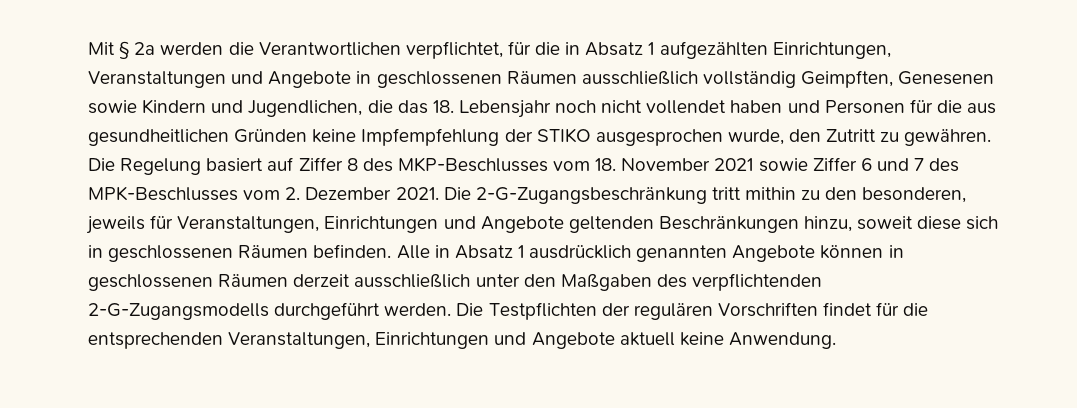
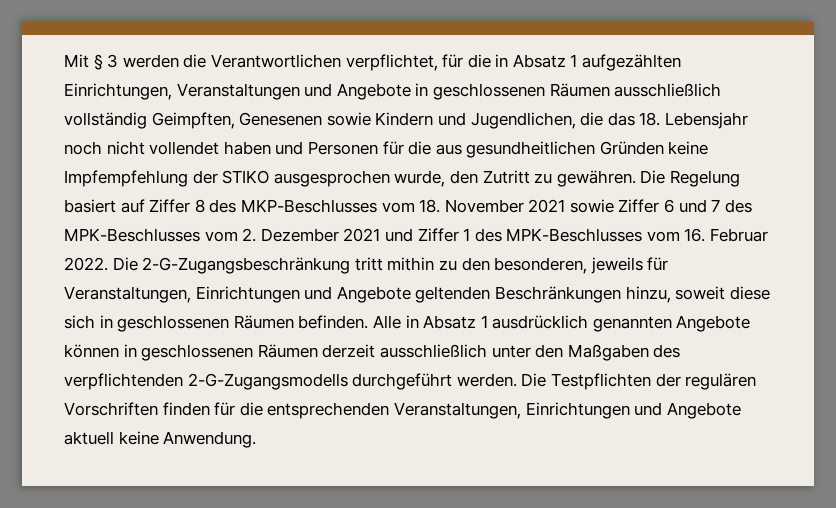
- Mit § 2a werden die Verantwortlichen verpflichtet, für die in Absatz 1 aufgezählten Einrichtungen, Veranstaltungen und Angebote in geschlossenen Räumen ausschließlich vollständig Geimpften, Genesenen sowie Kindern und Jugendlichen, die das 18. Lebensjahr noch nicht vollendet haben und Personen für die aus gesundheitlichen Gründen keine Impfempfehlung der STIKO ausgesprochen wurde, den Zutritt zu gewähren.
+ Mit § 3 werden die Verantwortlichen verpflichtet, für die in Absatz 1 aufgezählten Einrichtungen, Veranstaltungen und Angebote in geschlossenen Räumen ausschließlich vollständig Geimpften, Genesenen sowie Kindern und Jugendlichen, die das 18. Lebensjahr noch nicht vollendet haben und Personen für die aus gesundheitlichen Gründen keine Impfempfehlung der STIKO ausgesprochen wurde, den Zutritt zu gewähren.
- Die Regelung basiert auf Ziffer 8 des MKP-Beschlusses vom 18. November 2021 sowie Ziffer 6 und 7 des MPK-Beschlusses vom 2. Dezember 2021.
+ Die Regelung basiert auf Ziffer 8 des MKP-Beschlusses vom 18. November 2021 sowie Ziffer 6 und 7 des MPK-Beschlusses vom 2. Dezember 2021 und Ziffer 1 des MPK-Beschlusses vom 16. Februar 2022.
- Die Testpflichten der regulären Vorschriften findet für die entsprechenden Veranstaltungen, Einrichtungen und Angebote aktuell keine Anwendung.
+ Die Testpflichten der regulären Vorschriften finden für die entsprechenden Veranstaltungen, Einrichtungen und Angebote aktuell keine Anwendung.

